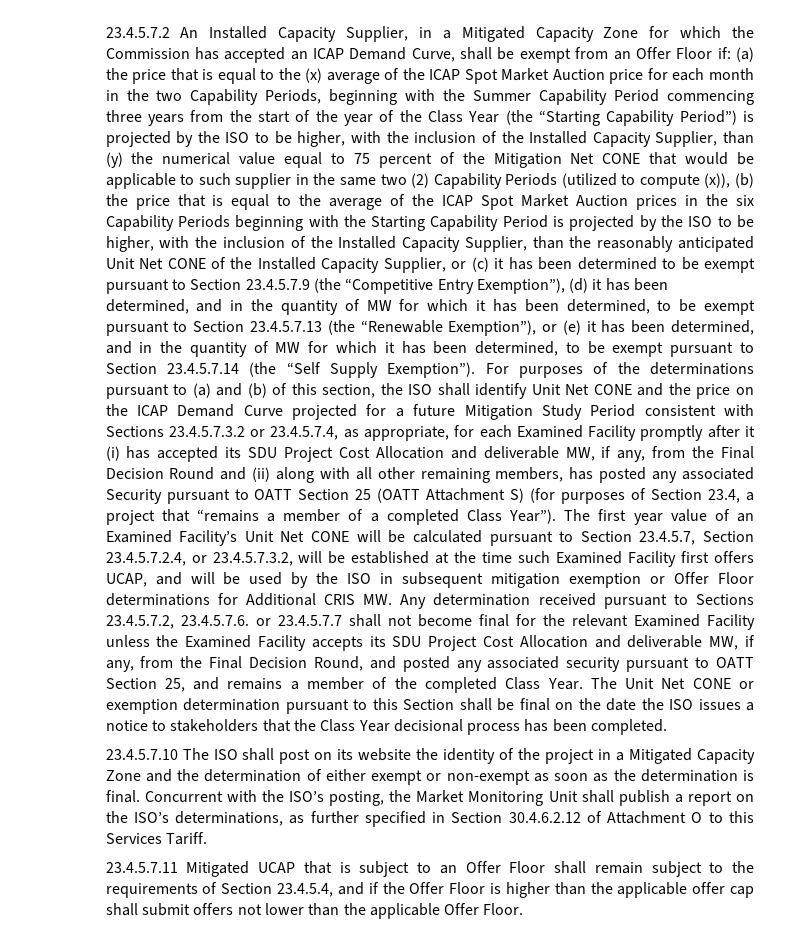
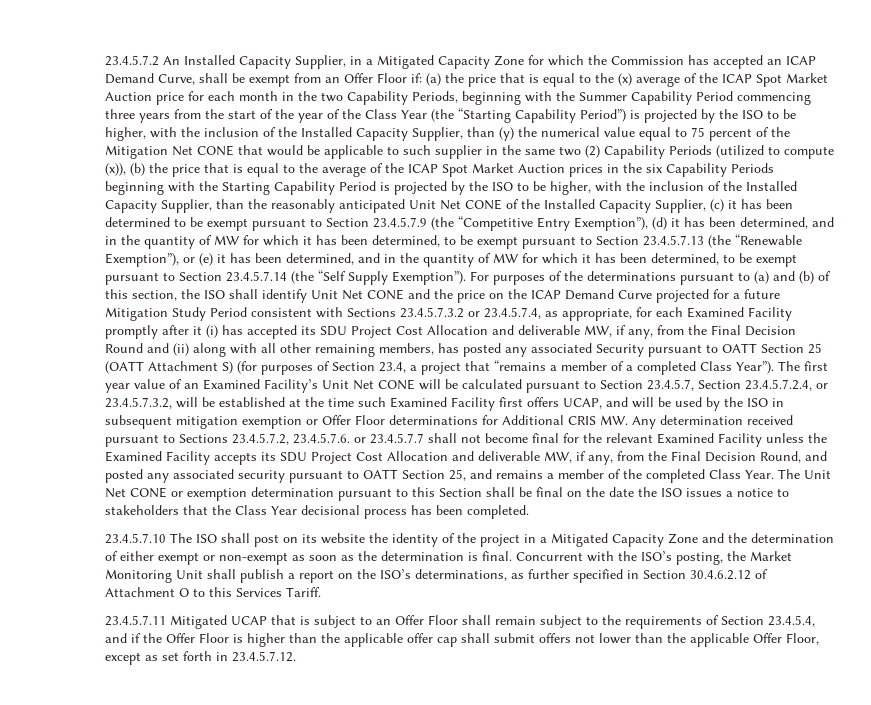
- (a) the price that is equal to the (x) average of the ICAP Spot Market Auction price for each month in the two Capability Periods, beginning with the Summer Capability Period commencing three years from the start of the year of the Class Year (the “Starting Capability Period”) is projected by the ISO to be higher, with the inclusion of the Installed Capacity Supplier, than (y) the numerical value equal to 75 percent of the Mitigation Net CONE that would be applicable to such supplier in the same two (2) Capability Periods (utilized to compute (x)), (b) the price that is equal to the average of the ICAP Spot Market Auction prices in the six Capability Periods beginning with the Starting Capability Period is projected by the ISO to be higher, with the inclusion of the Installed Capacity Supplier, than the reasonably anticipated Unit Net CONE of the Installed Capacity Supplier, or (c) it has been determined to be exempt pursuant to Section 23.4.5.7.9 (the “Competitive Entry Exemption”), (d) it has been determined, and in the quantity of MW for which it has been determined, to be exempt pursuant to Section 23.4.5.7.13 (the “Renewable Exemption”), or (e) it has been determined, and in the quantity of MW for which it has been determined, to be exempt pursuant to Section 23.4.5.7.14 (the “Self Supply Exemption”).
+ (a) the price that is equal to the (x) average of the ICAP Spot Market Auction price for each month in the two Capability Periods, beginning with the Summer Capability Period commencing three years from the start of the year of the Class Year (the “Starting Capability Period”) is projected by the ISO to be higher, with the inclusion of the Installed Capacity Supplier, than (y) the numerical value equal to 75 percent of the Mitigation Net CONE that would be applicable to such supplier in the same two (2) Capability Periods (utilized to compute (x)), (b) the price that is equal to the average of the ICAP Spot Market Auction prices in the six Capability Periods beginning with the Starting Capability Period is projected by the ISO to be higher, with the inclusion of the Installed Capacity Supplier, than the reasonably anticipated Unit Net CONE of the Installed Capacity Supplier, (c) it has been determined to be exempt pursuant to Section 23.4.5.7.9 (the “Competitive Entry Exemption”), (d) it has been determined, and in the quantity of MW for which it has been determined, to be exempt pursuant to Section 23.4.5.7.13 (the “Renewable Exemption”), or (e) it has been determined, and in the quantity of MW for which it has been determined, to be exempt pursuant to Section 23.4.5.7.14 (the “Self Supply Exemption”).
- 23.4.5.7.11 Mitigated UCAP that is subject to an Offer Floor shall remain subject to the requirements of Section 23.4.5.4, and if the Offer Floor is higher than the applicable offer cap shall submit offers not lower than the applicable Offer Floor.
+ 23.4.5.7.11 Mitigated UCAP that is subject to an Offer Floor shall remain subject to the requirements of Section 23.4.5.4, and if the Offer Floor is higher than the applicable offer cap shall submit offers not lower than the applicable Offer Floor, except as set forth in 23.4.5.7.12.

